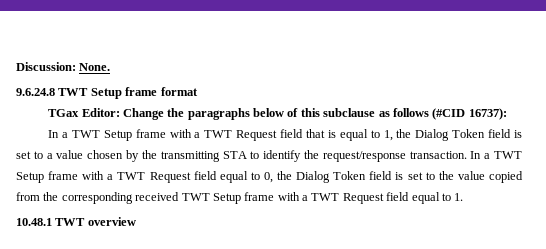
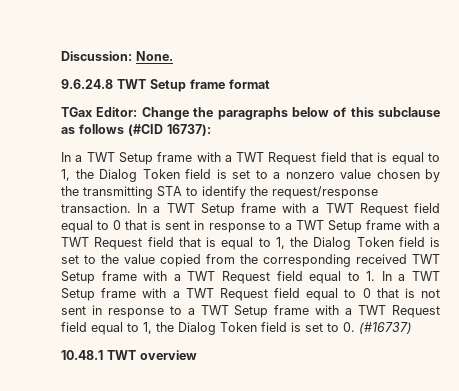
- In a TWT Setup frame with a TWT Request field that is equal to 1, the Dialog Token field is set to a value chosen by the transmitting STA to identify the request/response transaction.
+ In a TWT Setup frame with a TWT Request field that is equal to 1, the Dialog Token field is set to a nonzero value chosen by the transmitting STA to identify the request/response transaction.
- In a TWT Setup frame with a TWT Request field equal to 0, the Dialog Token field is set to the value copied from the corresponding received TWT Setup frame with a TWT Request field equal to 1.
+ In a TWT Setup frame with a TWT Request field equal to 0 that is sent in response to a TWT Setup frame with a TWT Request field that is equal to 1, the Dialog Token field is set to the value copied from the corresponding received TWT Setup frame with a TWT Request field equal to 1. In a TWT Setup frame with a TWT Request field equal to 0 that is not sent in response to a TWT Setup frame with a TWT Request field equal to 1, the Dialog Token field is set to 0. (#16737)

